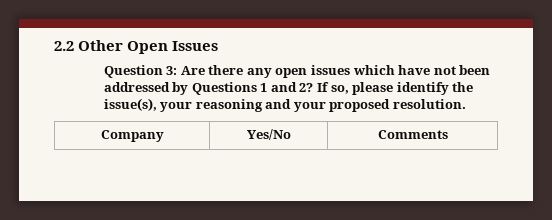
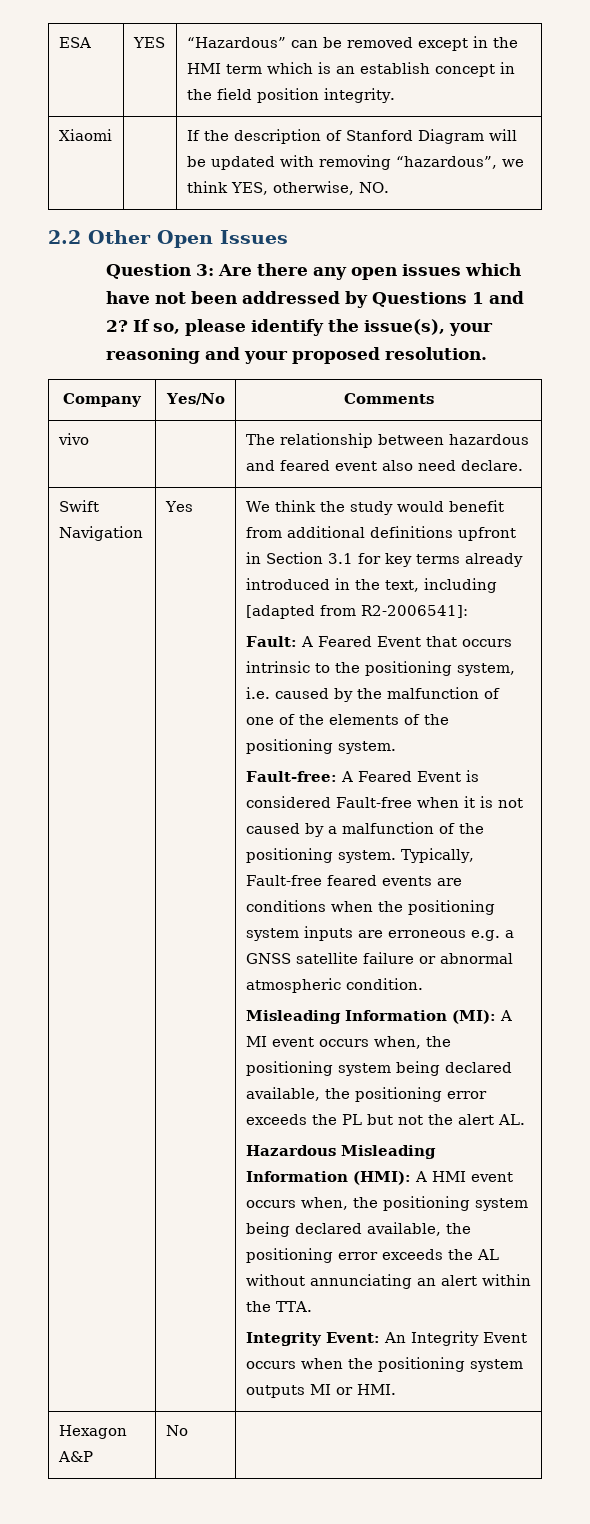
+ ESA | YES | “Hazardous” can be removed except in the HMI term which is an establish concept in the field position integrity.
+ Xiaomi | | If the description of Stanford Diagram will be updated with removing “hazardous”, we think YES, otherwise, NO.
+ vivo | | The relationship between hazardous and feared event also need declare.
+ Swift Navigation | Yes | We think the study would benefit from additional definitions upfront in Section 3.1 for key terms already introduced in the text, including [adapted from R2-2006541]:
+ Fault: A Feared Event that occurs intrinsic to the positioning system, i.e. caused by the malfunction of one of the elements of the positioning system.
+ Fault-free: A Feared Event is considered Fault-free when it is not caused by a malfunction of the positioning system. Typically, Fault-free feared events are conditions when the positioning system inputs are erroneous e.g. a GNSS satellite failure or abnormal atmospheric condition.
+ Misleading Information (MI): A MI event occurs when, the positioning system being declared available, the positioning error exceeds the PL but not the alert AL.
+ Hazardous Misleading Information (HMI): A HMI event occurs when, the positioning system being declared available, the positioning error exceeds the AL without annunciating an alert within the TTA.
+ Integrity Event: An Integrity Event occurs when the positioning system outputs MI or HMI.
+ Hexagon A&P | No |

